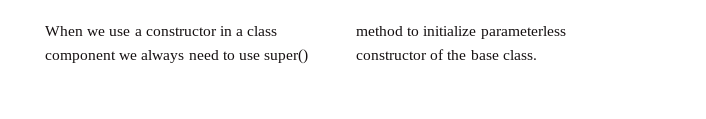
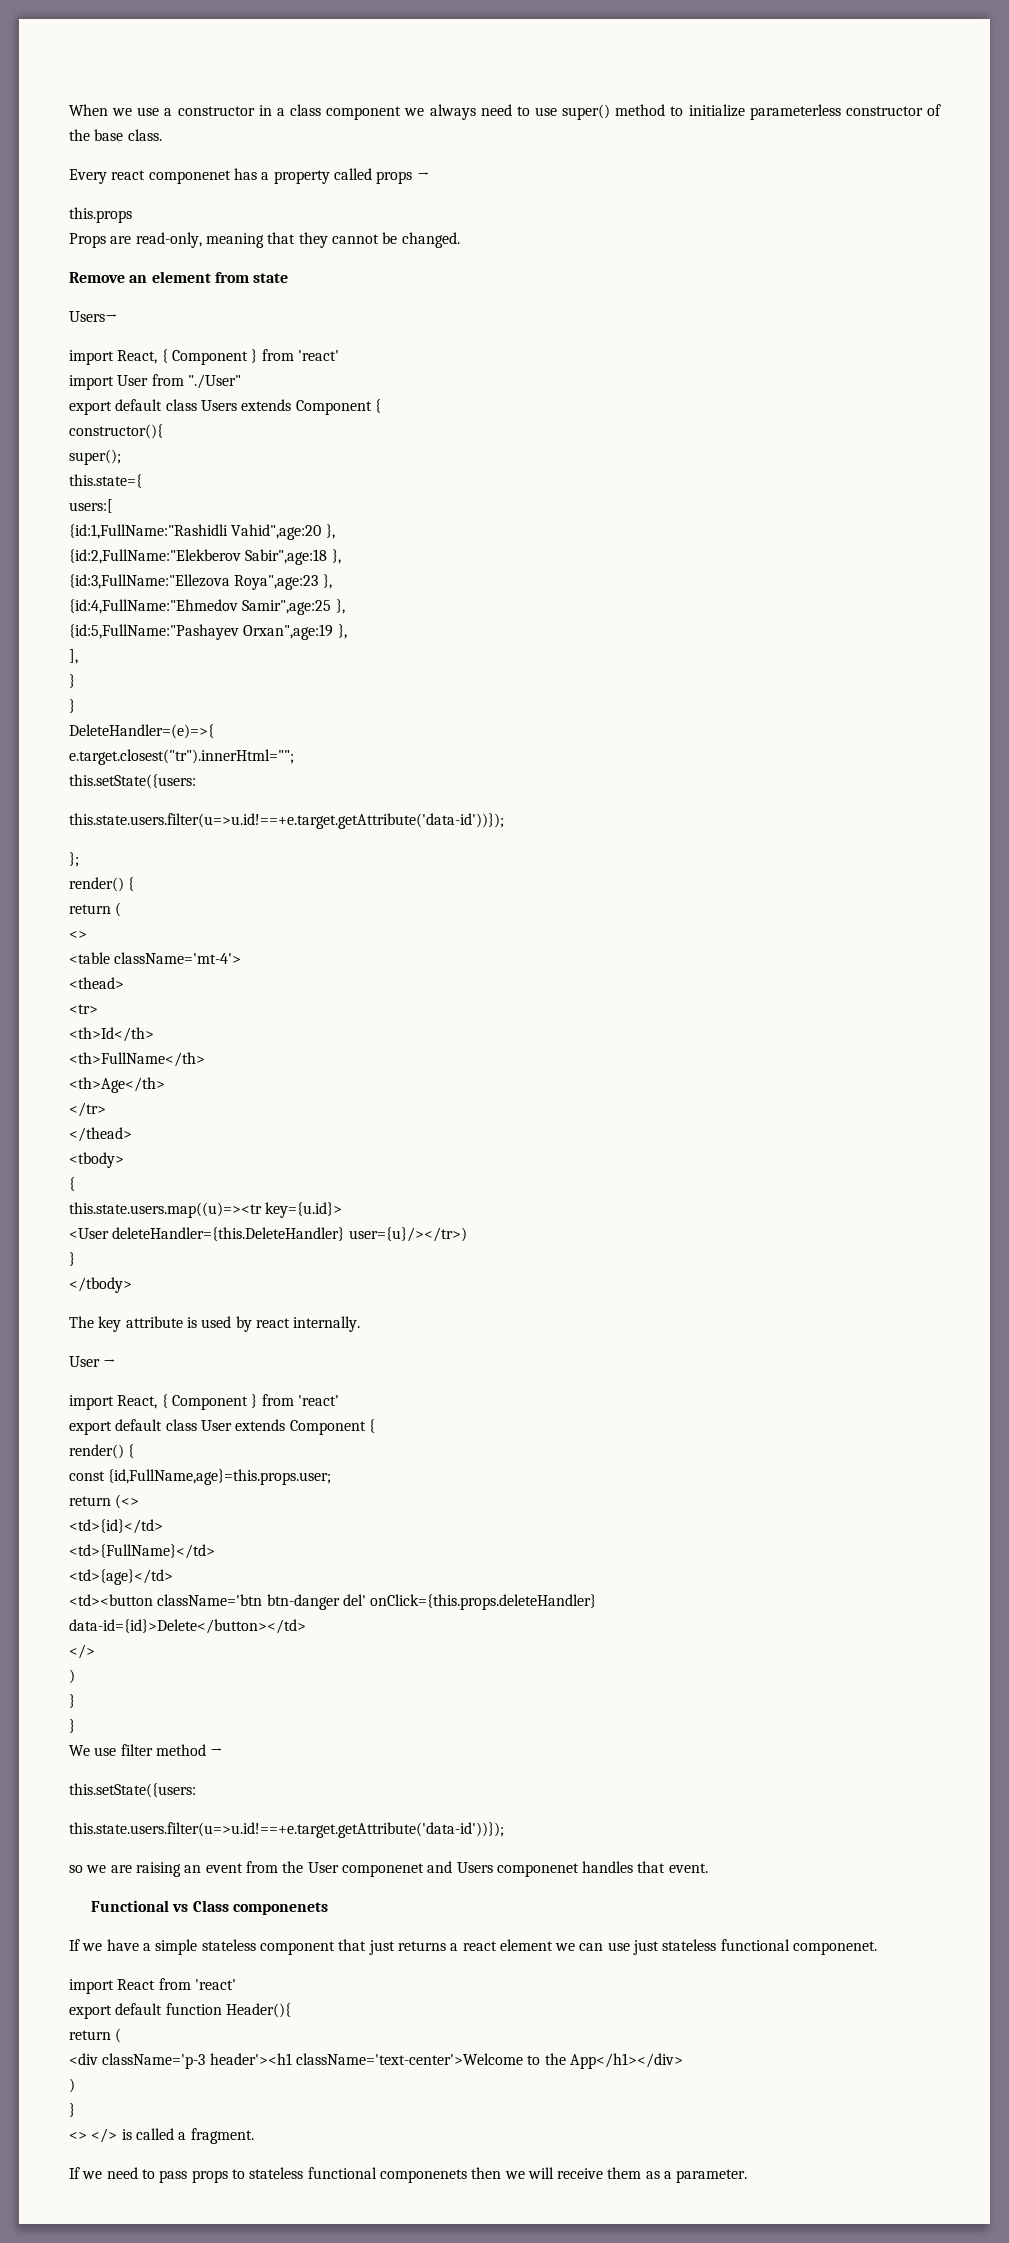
+ Every react componenet has a property called props →
+ this.props
+ Props are read-only, meaning that they cannot be changed.
+ Remove an element from state
+ Users→
+ import React, { Component } from 'react'
+ import User from "./User"
+ export default class Users extends Component {
+ constructor(){
+ super();
+ this.state={
+ users:[
+ {id:1,FullName:"Rashidli Vahid",age:20 },
+ {id:2,FullName:"Elekberov Sabir",age:18 },
+ {id:3,FullName:"Ellezova Roya",age:23 },
+ {id:4,FullName:"Ehmedov Samir",age:25 },
+ {id:5,FullName:"Pashayev Orxan",age:19 },
+ ],
+ }
+ }
+ DeleteHandler=(e)=>{
+ e.target.closest("tr").innerHtml="";
+ this.setState({users:
+ this.state.users.filter(u=>u.id!==+e.target.getAttribute('data-id'))});
+ };
+ render() {
+ return (
+ <>
+ <table className='mt-4'>
+ <thead>
+ <tr>
+ <th>Id</th>
+ <th>FullName</th>
+ <th>Age</th>
+ </tr>
+ </thead>
+ <tbody>
+ {
+ this.state.users.map((u)=><tr key={u.id}>
+ <User deleteHandler={this.DeleteHandler} user={u}/></tr>)
+ }
+ </tbody>
+ The key attribute is used by react internally.
+ User →
+ import React, { Component } from 'react'
+ export default class User extends Component {
+ render() {
+ const {id,FullName,age}=this.props.user;
+ return (<>
+ <td>{id}</td>
+ <td>{FullName}</td>
+ <td>{age}</td>
+ <td><button className='btn btn-danger del' onClick={this.props.deleteHandler}
+ data-id={id}>Delete</button></td>
+ </>
+ )
+ }
+ }
+ We use filter method →
+ this.setState({users:
+ this.state.users.filter(u=>u.id!==+e.target.getAttribute('data-id'))});
+ so we are raising an event from the User componenet and Users componenet handles that event.
+ Functional vs Class componenets
+ If we have a simple stateless component that just returns a react element we can use just stateless functional componenet.
+ import React from 'react'
+ export default function Header(){
+ return (
+ <div className='p-3 header'><h1 className='text-center'>Welcome to the App</h1></div>
+ )
+ }
+ <> </> is called a fragment.
+ If we need to pass props to stateless functional componenets then we will receive them as a parameter.

